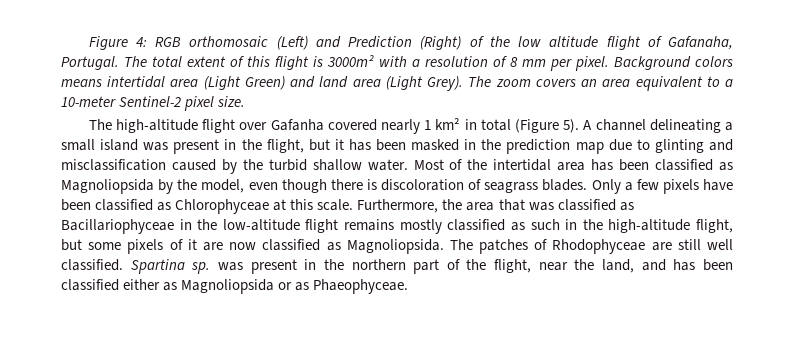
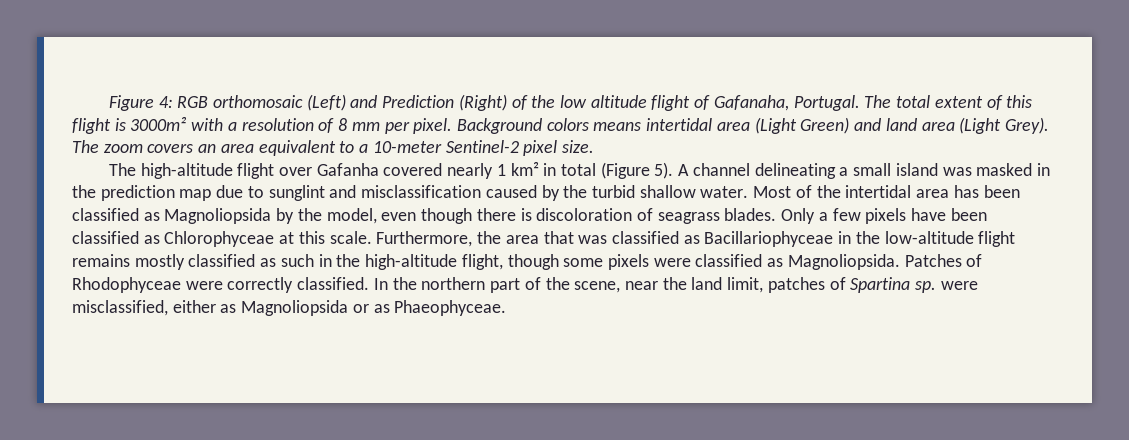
- A channel delineating a small island was present in the flight, but it has been masked in the prediction map due to glinting and misclassification caused by the turbid shallow water.
+ A channel delineating a small island was masked in the prediction map due to sunglint and misclassification caused by the turbid shallow water.
- Furthermore, the area that was classified as Bacillariophyceae in the low-altitude flight remains mostly classified as such in the high-altitude flight, but some pixels of it are now classified as Magnoliopsida. The patches of Rhodophyceae are still well classified. Spartina sp. was present in the northern part of the flight, near the land, and has been classified either as Magnoliopsida or as Phaeophyceae.
+ Furthermore, the area that was classified as Bacillariophyceae in the low-altitude flight remains mostly classified as such in the high-altitude flight, though some pixels were classified as Magnoliopsida. Patches of Rhodophyceae were correctly classified. In the northern part of the scene, near the land limit, patches of Spartina sp. were misclassified, either as Magnoliopsida or as Phaeophyceae.

